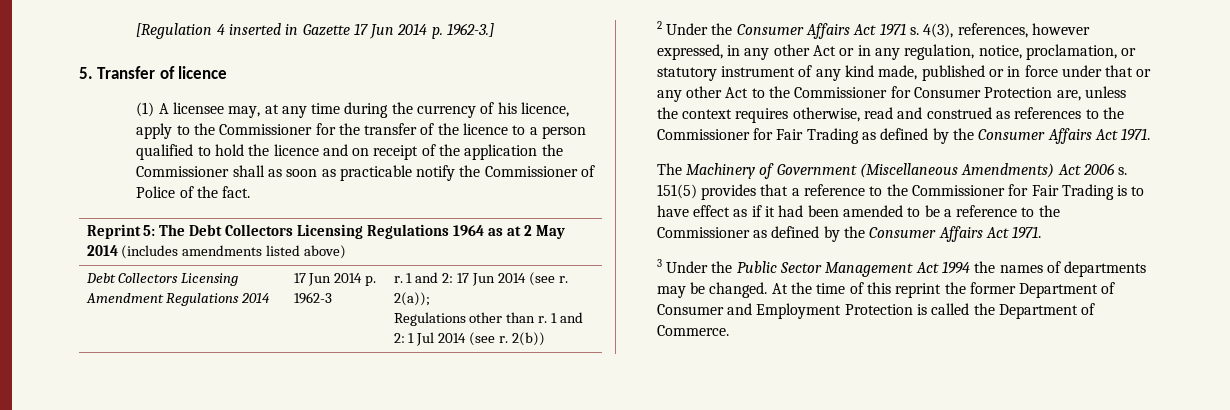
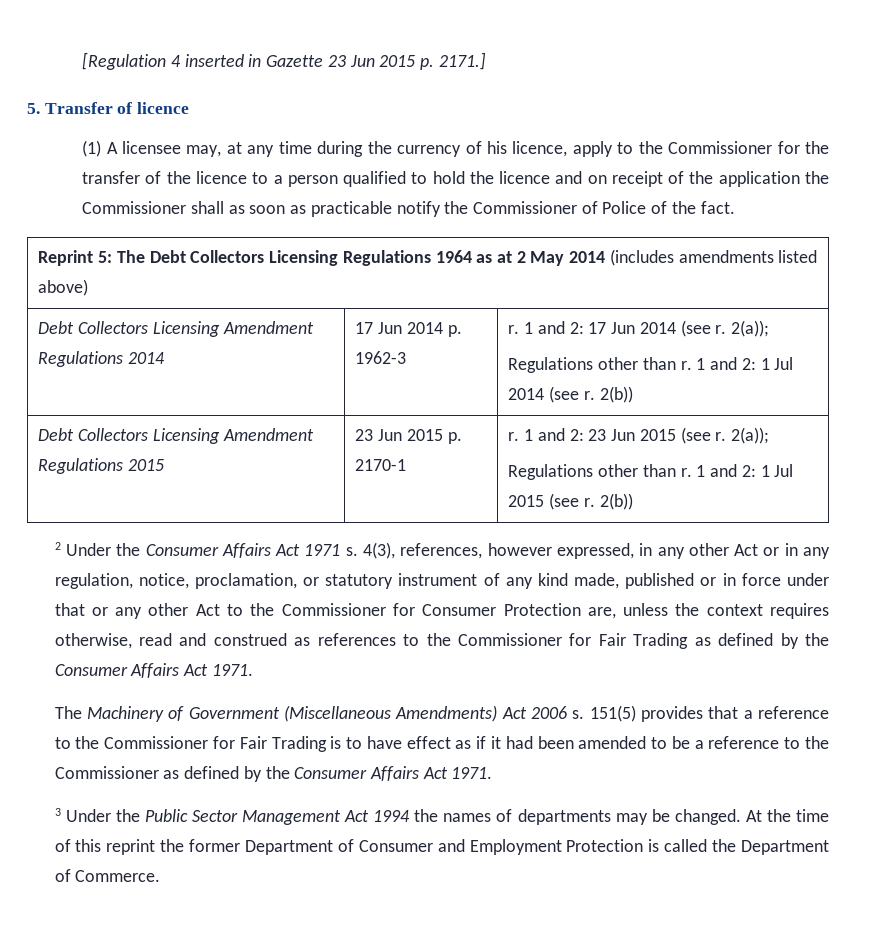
- [Regulation 4 inserted in Gazette 17 Jun 2014 p. 1962-3.]
+ [Regulation 4 inserted in Gazette 23 Jun 2015 p. 2171.]
+ Debt Collectors Licensing Amendment Regulations 2015 | 23 Jun 2015 p. 2170-1 | r. 1 and 2: 23 Jun 2015 (see r. 2(a));
+ Regulations other than r. 1 and 2: 1 Jul 2015 (see r. 2(b))

